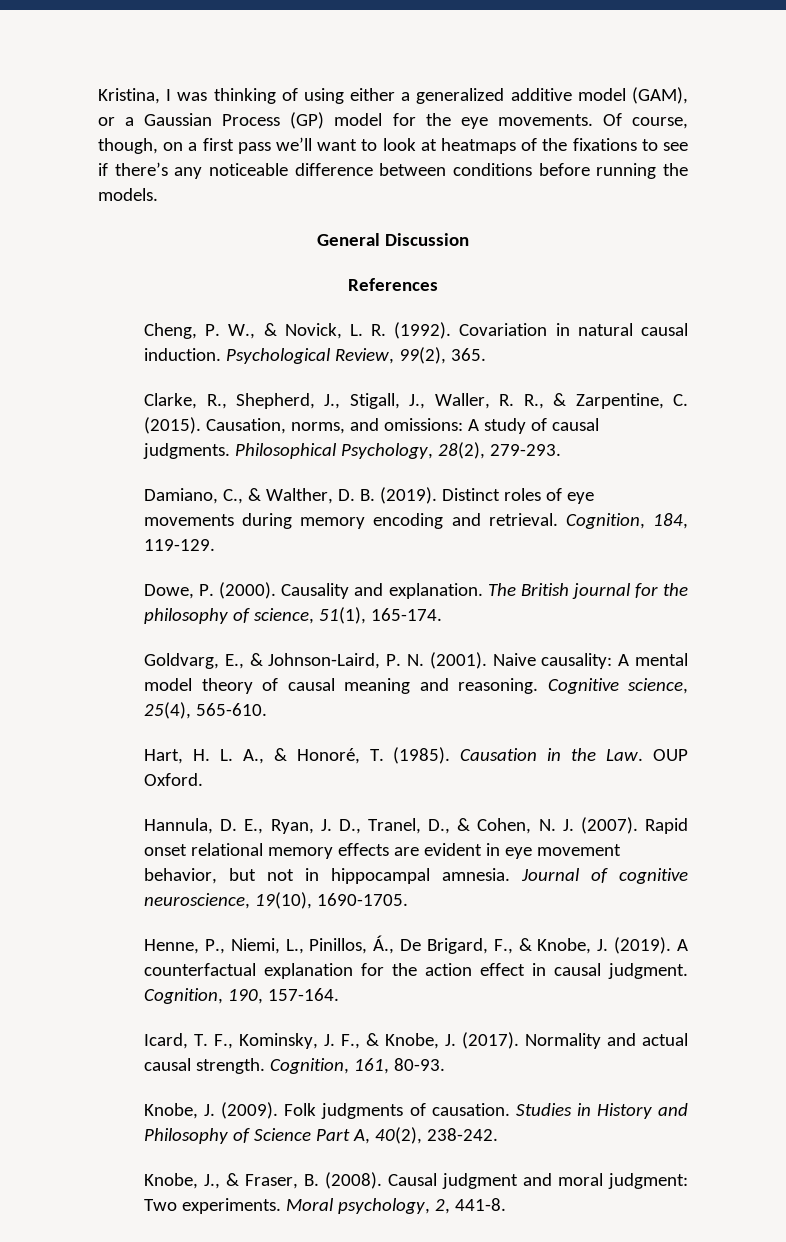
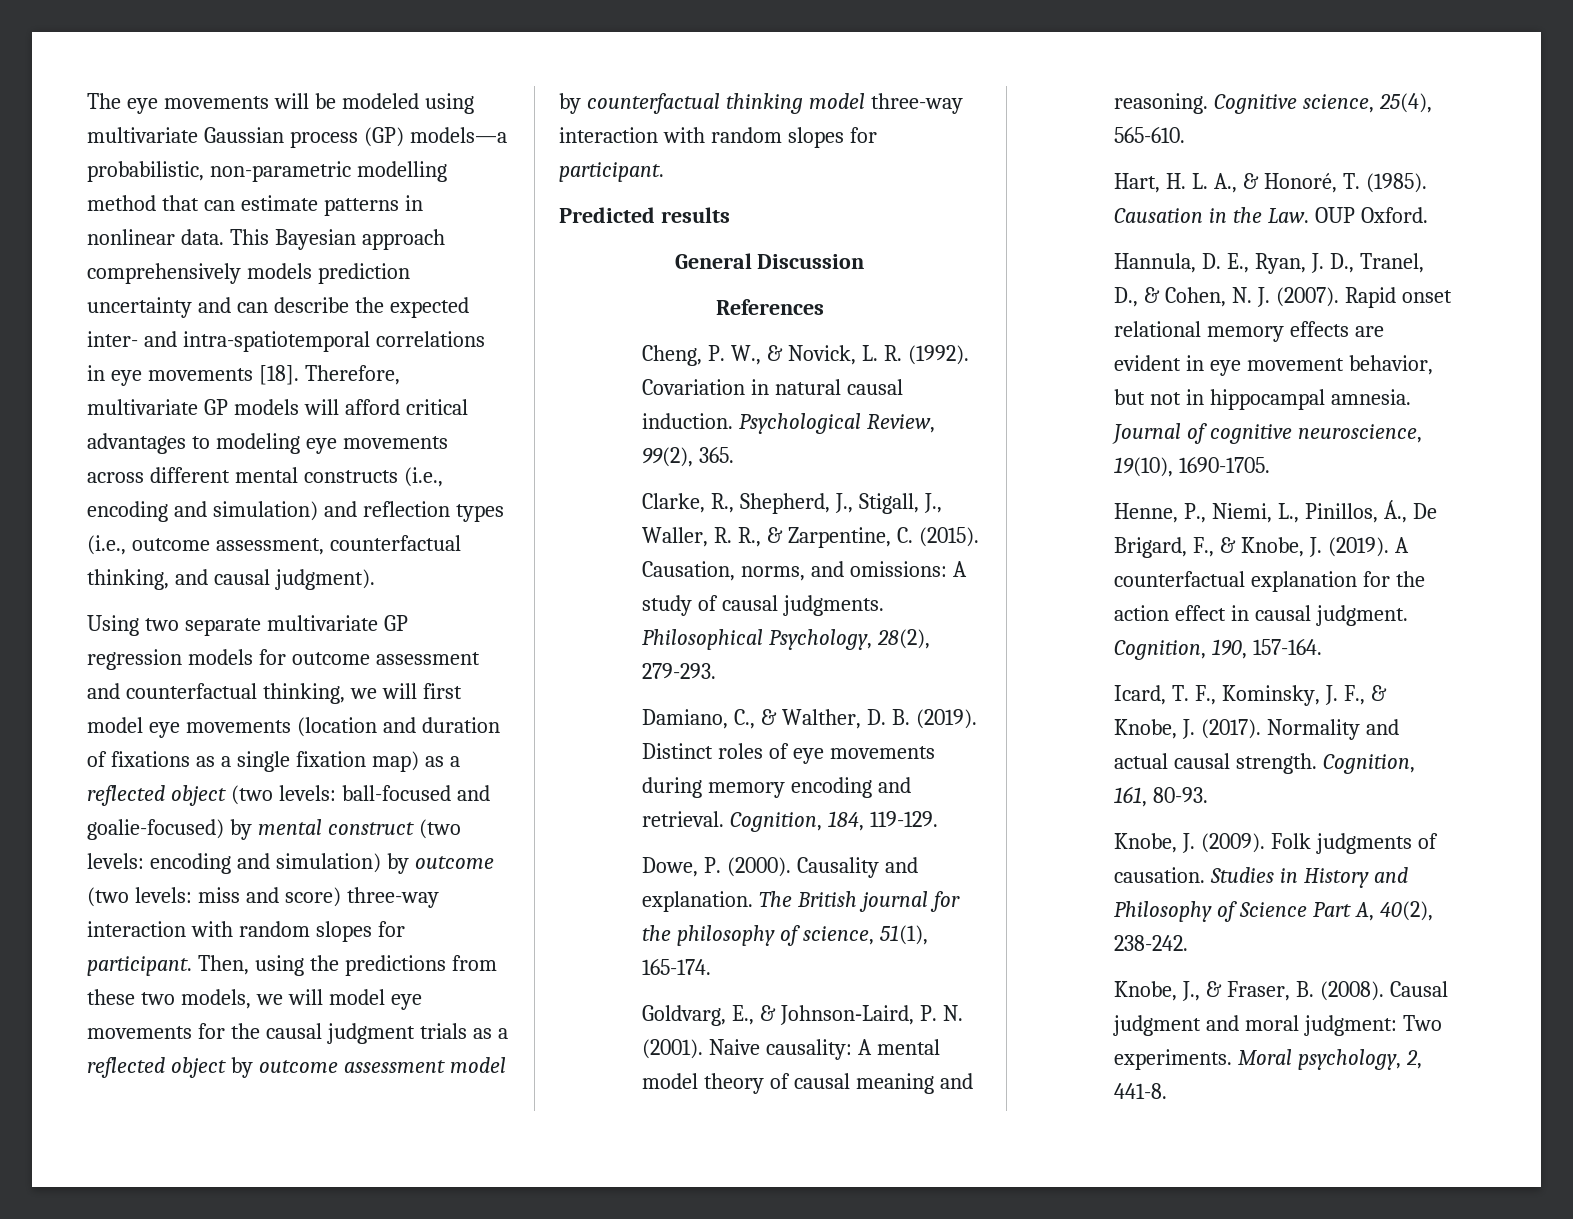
- Kristina, I was thinking of using either a generalized additive model (GAM), or a Gaussian Process (GP) model for the eye movements. Of course, though, on a first pass we’ll want to look at heatmaps of the fixations to see if there’s any noticeable difference between conditions before running the models.
+ The eye movements will be modeled using multivariate Gaussian process (GP) models—a probabilistic, non-parametric modelling method that can estimate patterns in nonlinear data. This Bayesian approach comprehensively models prediction uncertainty and can describe the expected inter- and intra-spatiotemporal correlations in eye movements [18]. Therefore, multivariate GP models will afford critical advantages to modeling eye movements across different mental constructs (i.e., encoding and simulation) and reflection types (i.e., outcome assessment, counterfactual thinking, and causal judgment).
+ Using two separate multivariate GP regression models for outcome assessment and counterfactual thinking, we will first model eye movements (location and duration of fixations as a single fixation map) as a reflected object (two levels: ball-focused and goalie-focused) by mental construct (two levels: encoding and simulation) by outcome (two levels: miss and score) three-way interaction with random slopes for participant. Then, using the predictions from these two models, we will model eye movements for the causal judgment trials as a reflected object by outcome assessment model by counterfactual thinking model three-way interaction with random slopes for participant.
+ Predicted results

